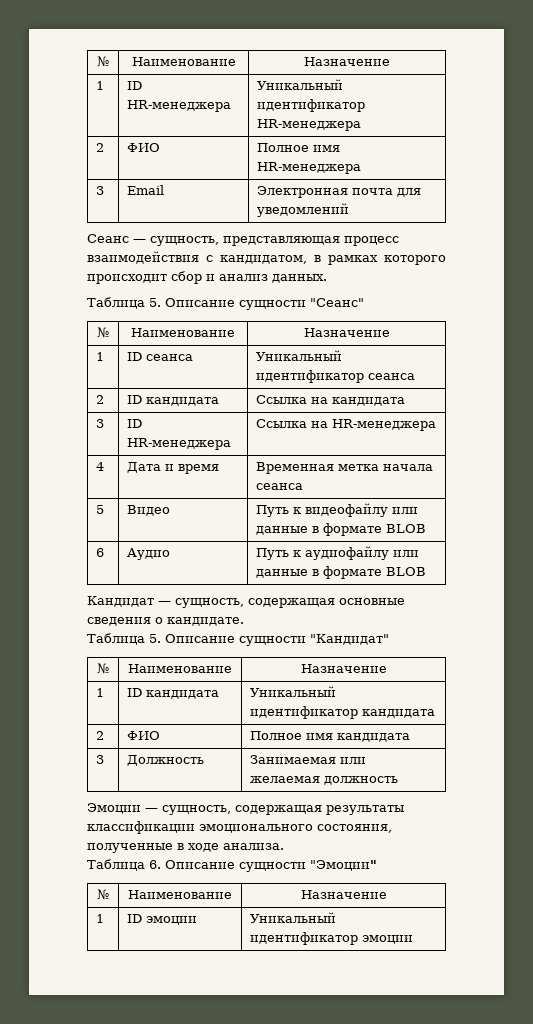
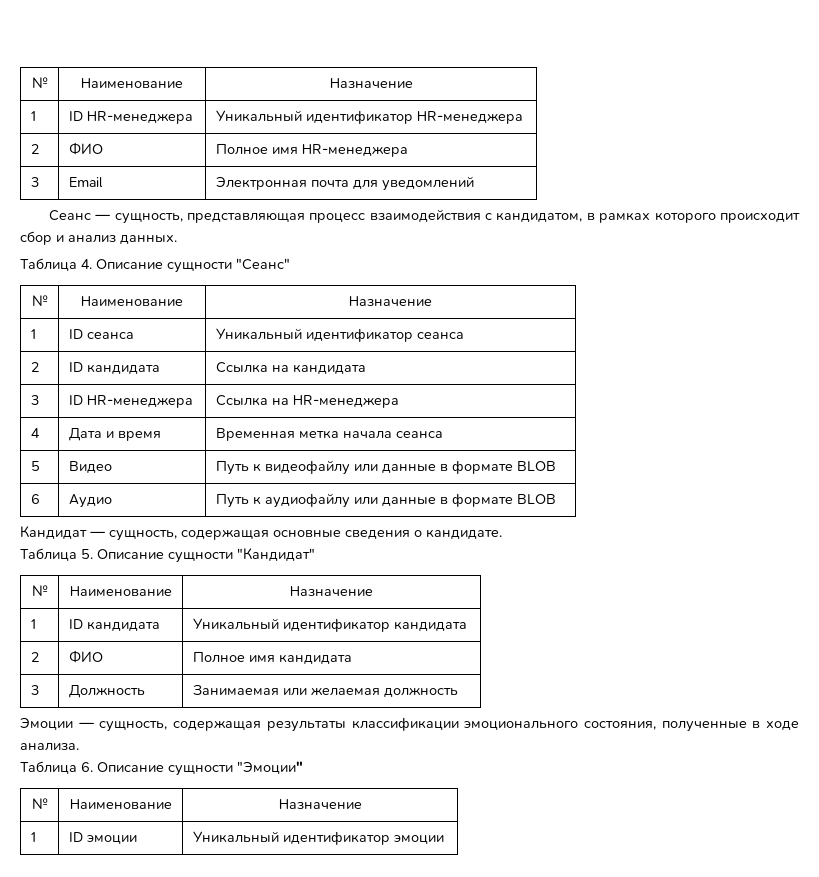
- Таблица 5. Описание сущности "Сеанс"
+ Таблица 4. Описание сущности "Сеанс"

